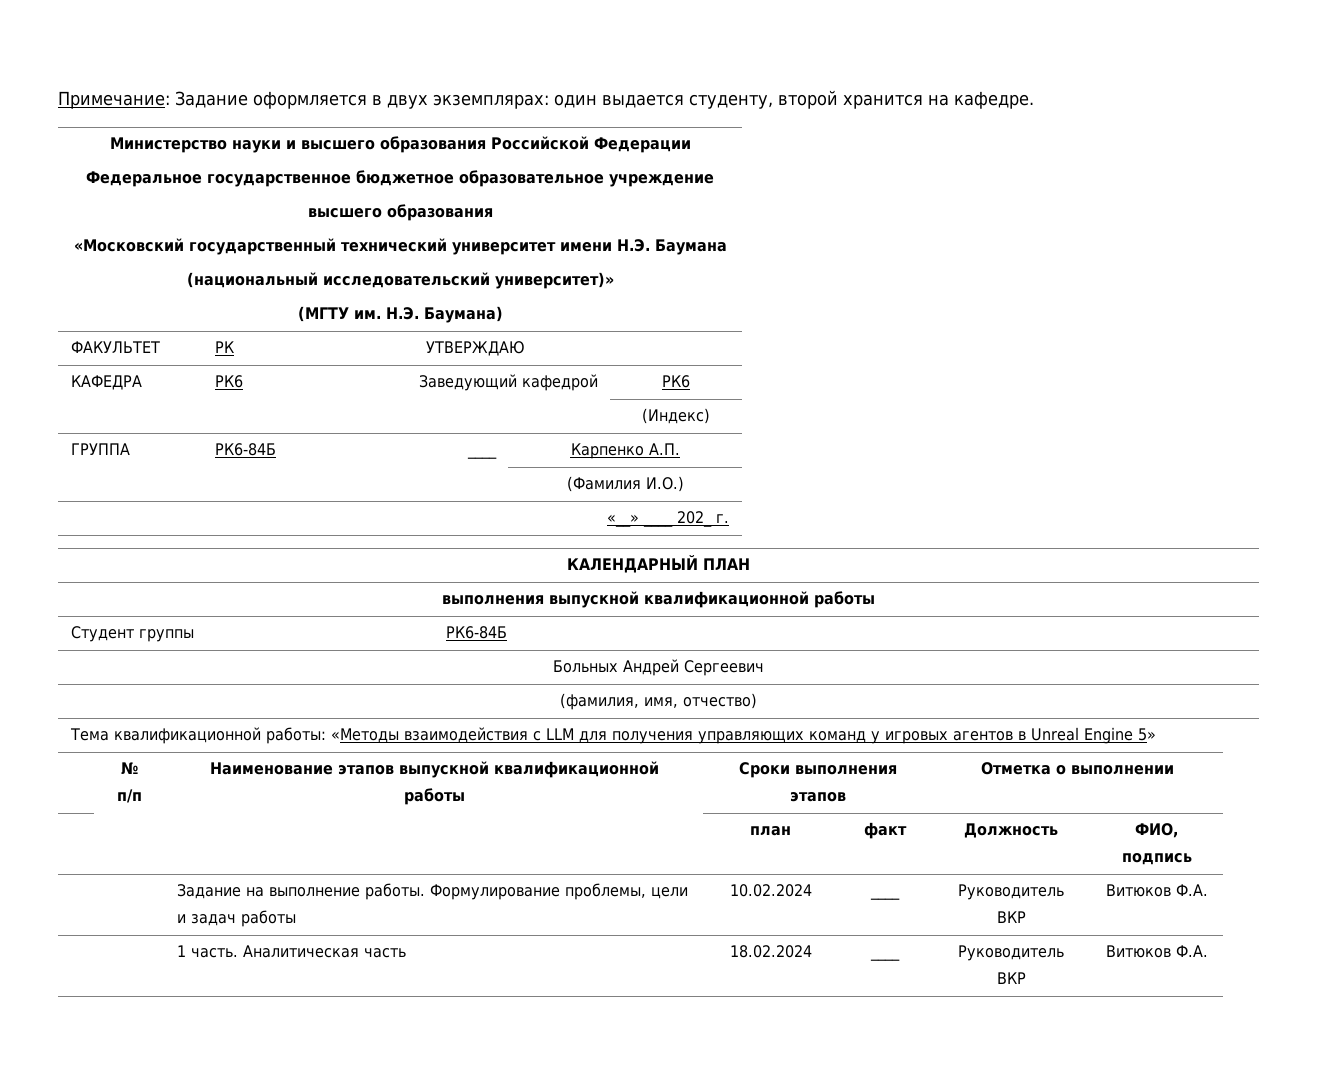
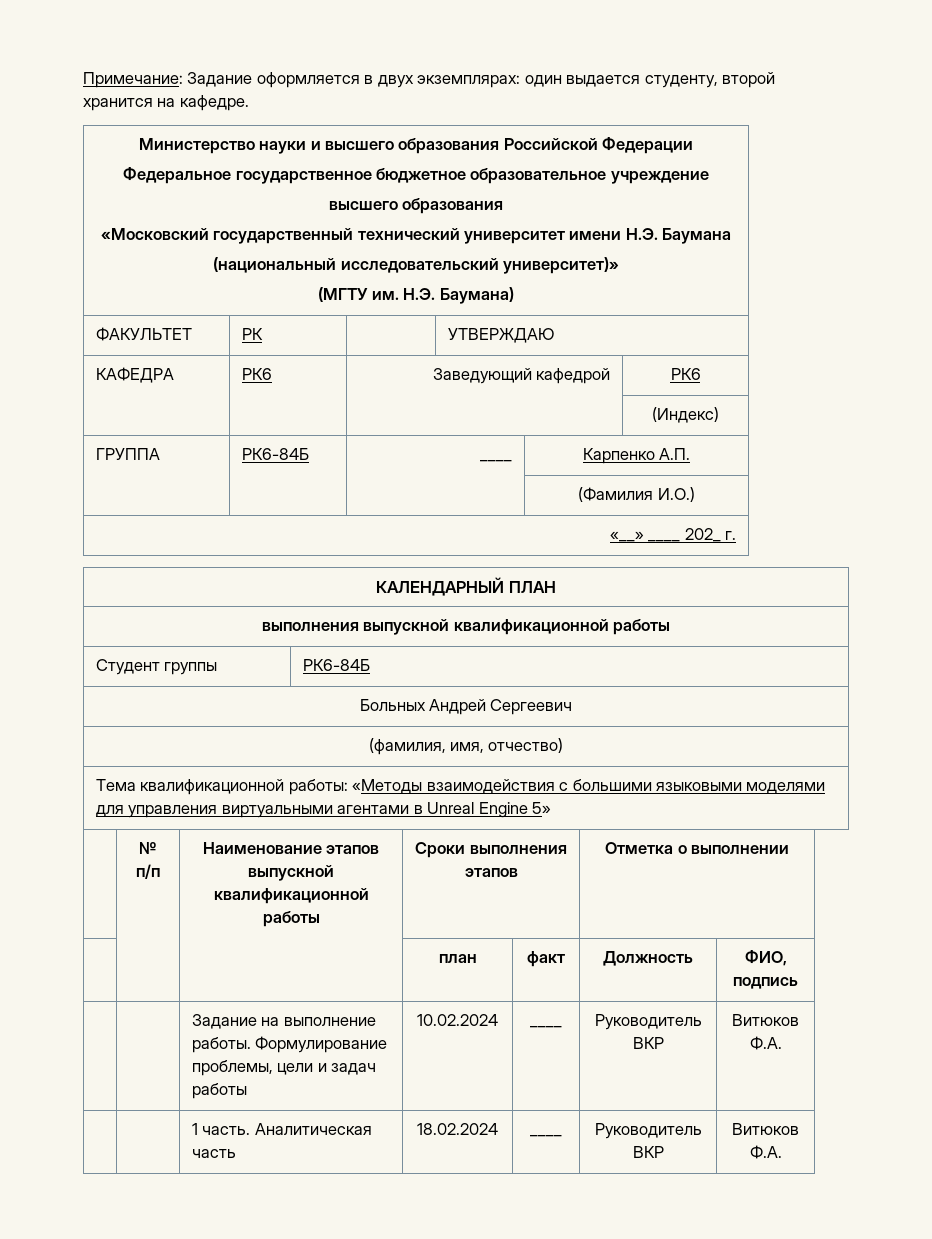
- Тема квалификационной работы: «Методы взаимодействия с LLM для получения управляющих команд у игровых агентов в Unreal Engine 5»
+ Тема квалификационной работы: «Методы взаимодействия с большими языковыми моделями для управления виртуальными агентами в Unreal Engine 5»

